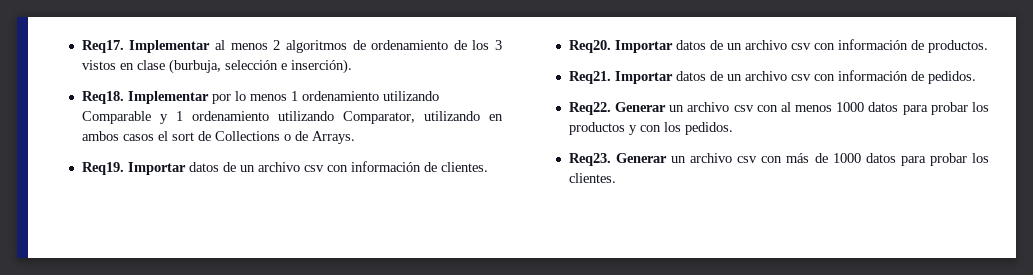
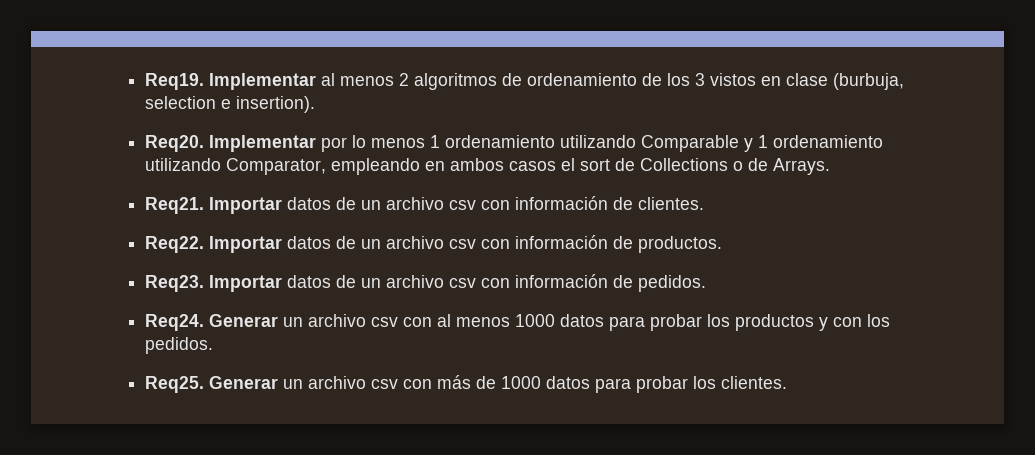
- Req17.
+ Req19.
- Implementar al menos 2 algoritmos de ordenamiento de los 3 vistos en clase (burbuja, selección e inserción).
- Req18.
+ Implementar al menos 2 algoritmos de ordenamiento de los 3 vistos en clase (burbuja, selection e insertion).
+ Req20.
- Implementar por lo menos 1 ordenamiento utilizando Comparable y 1 ordenamiento utilizando Comparator, utilizando en ambos casos el sort de Collections o de Arrays.
+ Implementar por lo menos 1 ordenamiento utilizando Comparable y 1 ordenamiento utilizando Comparator, empleando en ambos casos el sort de Collections o de Arrays.
- Req19.
+ Req21.
- Req20.
+ Req22.
- Req21.
+ Req23.
- Req22.
+ Req24.
- Req23.
+ Req25.

